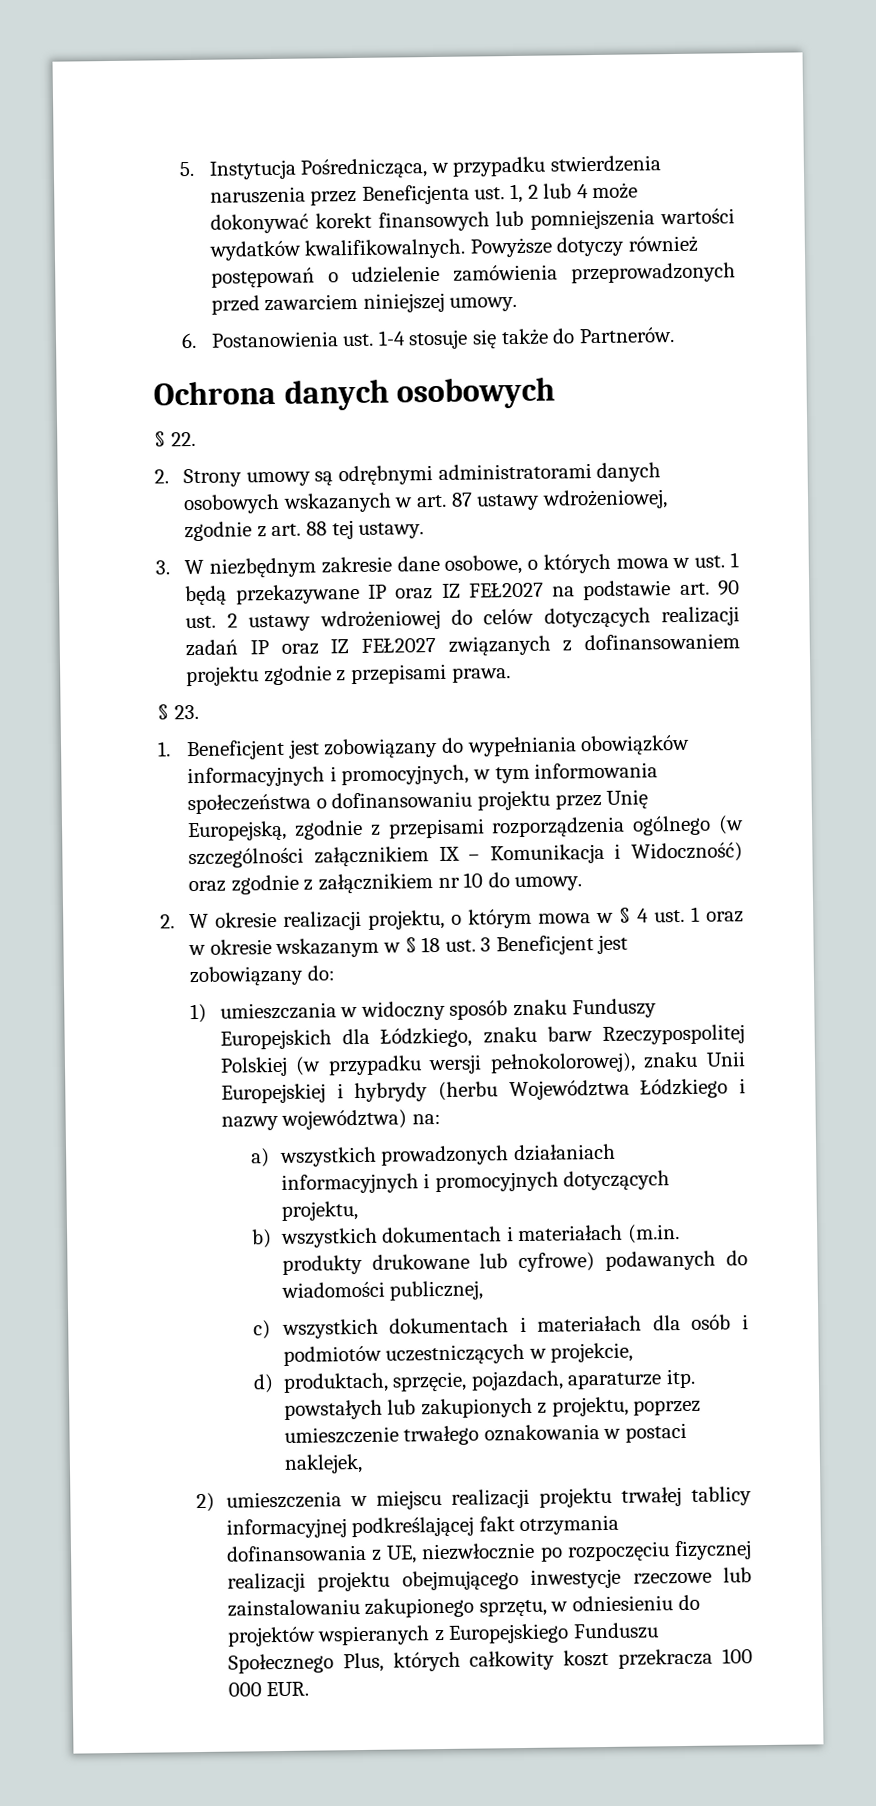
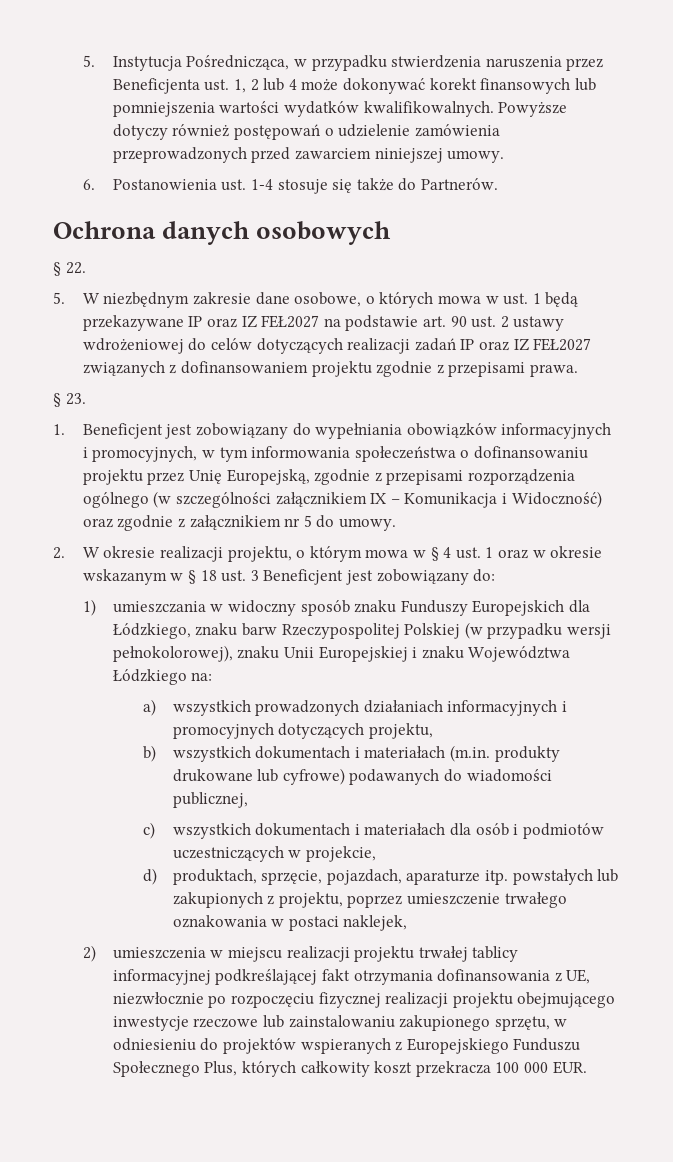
- 2. Strony umowy są odrębnymi administratorami danych osobowych wskazanych w art. 87 ustawy wdrożeniowej, zgodnie z art. 88 tej ustawy.
- 3. W niezbędnym zakresie dane osobowe, o których mowa w ust. 1 będą przekazywane IP oraz IZ FEŁ2027 na podstawie art. 90 ust. 2 ustawy wdrożeniowej do celów dotyczących realizacji zadań IP oraz IZ FEŁ2027 związanych z dofinansowaniem projektu zgodnie z przepisami prawa.
+ 5. W niezbędnym zakresie dane osobowe, o których mowa w ust. 1 będą przekazywane IP oraz IZ FEŁ2027 na podstawie art. 90 ust. 2 ustawy wdrożeniowej do celów dotyczących realizacji zadań IP oraz IZ FEŁ2027 związanych z dofinansowaniem projektu zgodnie z przepisami prawa.
- 1. Beneficjent jest zobowiązany do wypełniania obowiązków informacyjnych i promocyjnych, w tym informowania społeczeństwa o dofinansowaniu projektu przez Unię Europejską, zgodnie z przepisami rozporządzenia ogólnego (w szczególności załącznikiem IX – Komunikacja i Widoczność) oraz zgodnie z załącznikiem nr 10 do umowy.
+ 1. Beneficjent jest zobowiązany do wypełniania obowiązków informacyjnych i promocyjnych, w tym informowania społeczeństwa o dofinansowaniu projektu przez Unię Europejską, zgodnie z przepisami rozporządzenia ogólnego (w szczególności załącznikiem IX – Komunikacja i Widoczność) oraz zgodnie z załącznikiem nr 5 do umowy.
- 1) umieszczania w widoczny sposób znaku Funduszy Europejskich dla Łódzkiego, znaku barw Rzeczypospolitej Polskiej (w przypadku wersji pełnokolorowej), znaku Unii Europejskiej i hybrydy (herbu Województwa Łódzkiego i nazwy województwa) na:
+ 1) umieszczania w widoczny sposób znaku Funduszy Europejskich dla Łódzkiego, znaku barw Rzeczypospolitej Polskiej (w przypadku wersji pełnokolorowej), znaku Unii Europejskiej i znaku Województwa Łódzkiego na:

